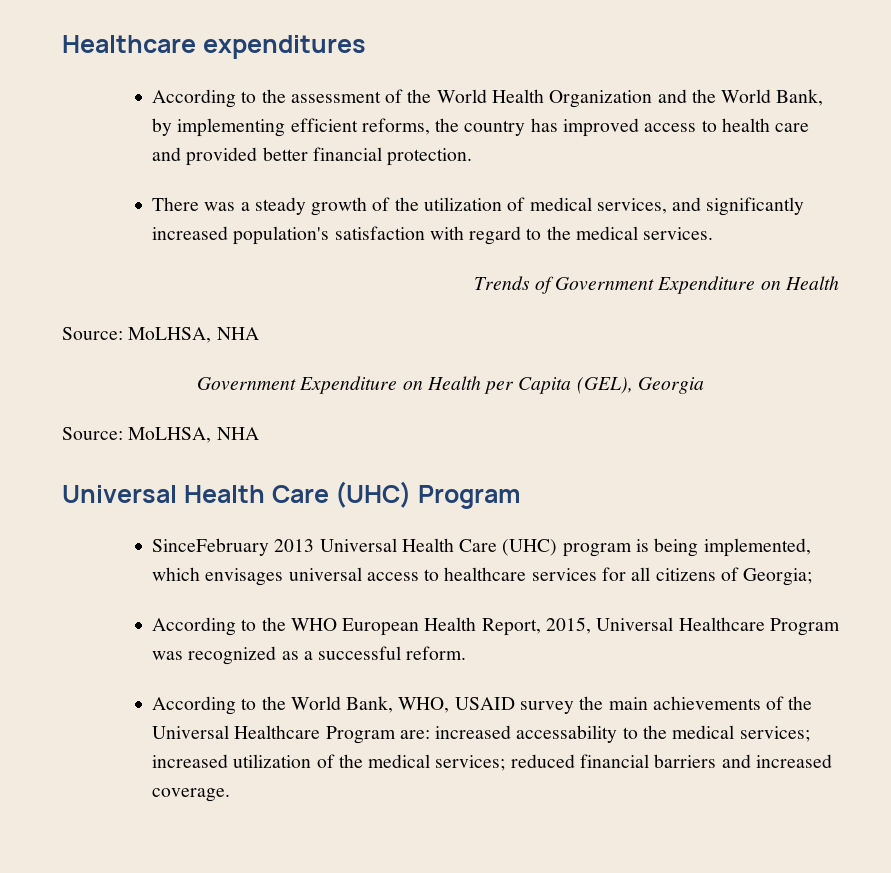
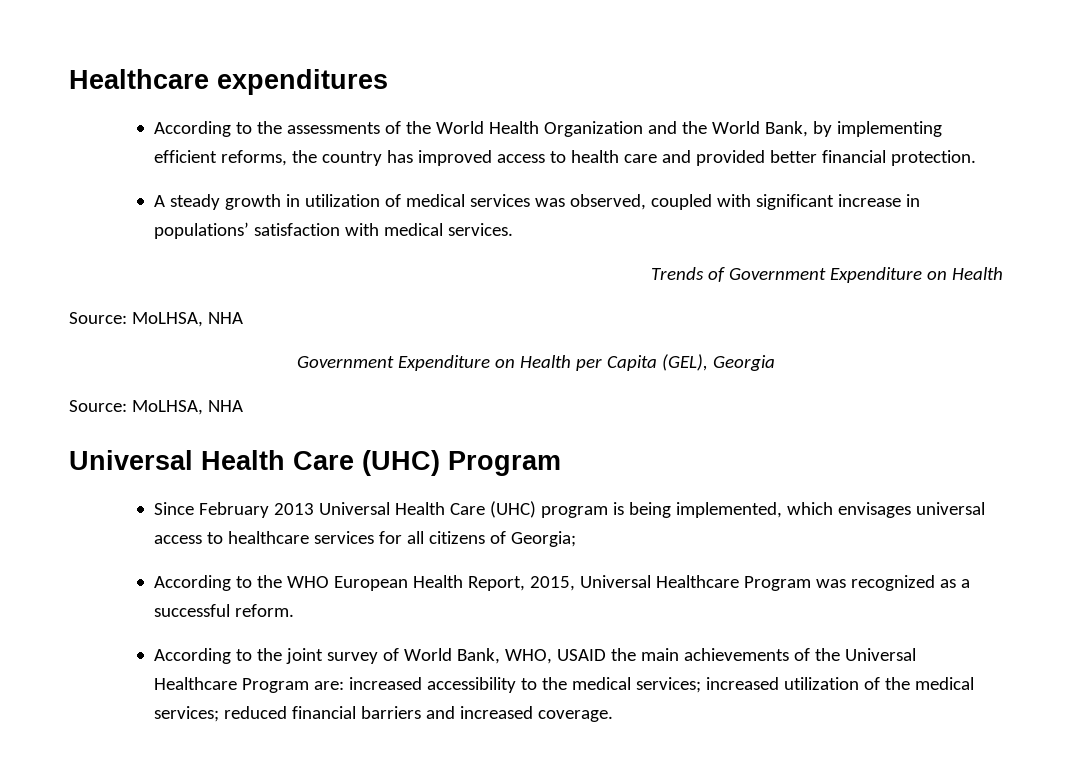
- According to the assessment of the World Health Organization and the World Bank, by implementing efficient reforms, the country has improved access to health care and provided better financial protection.
+ According to the assessments of the World Health Organization and the World Bank, by implementing efficient reforms, the country has improved access to health care and provided better financial protection.
- There was a steady growth of the utilization of medical services, and significantly increased population's satisfaction with regard to the medical services.
+ A steady growth in utilization of medical services was observed, coupled with significant increase in populations’ satisfaction with medical services.
- SinceFebruary 2013 Universal Health Care (UHC) program is being implemented, which envisages universal access to healthcare services for all citizens of Georgia;
+ Since February 2013 Universal Health Care (UHC) program is being implemented, which envisages universal access to healthcare services for all citizens of Georgia;
- According to the World Bank, WHO, USAID survey the main achievements of the Universal Healthcare Program are: increased accessability to the medical services; increased utilization of the medical services; reduced financial barriers and increased coverage.
+ According to the joint survey of World Bank, WHO, USAID the main achievements of the Universal Healthcare Program are: increased accessibility to the medical services; increased utilization of the medical services; reduced financial barriers and increased coverage.

